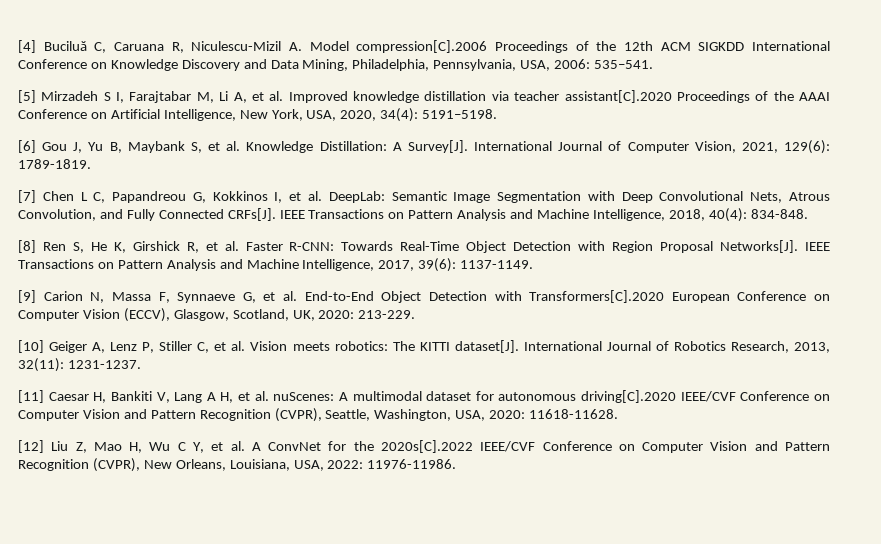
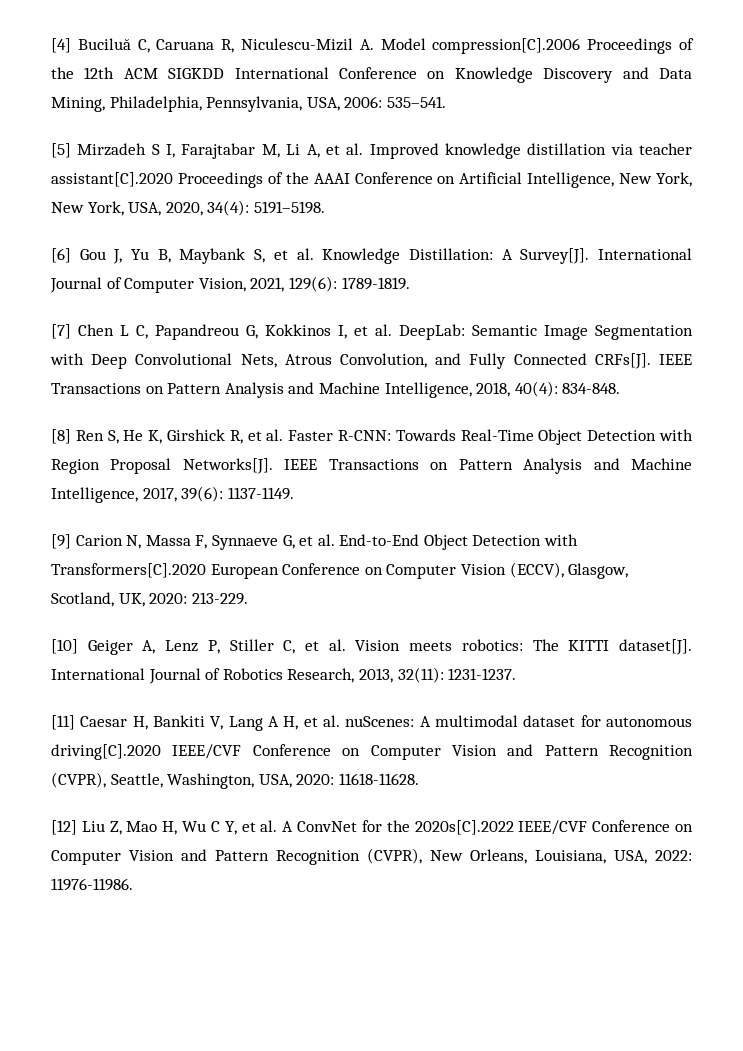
- [5] Mirzadeh S I, Farajtabar M, Li A, et al. Improved knowledge distillation via teacher assistant[C].2020 Proceedings of the AAAI Conference on Artificial Intelligence, New York, USA, 2020, 34(4): 5191–5198.
+ [5] Mirzadeh S I, Farajtabar M, Li A, et al. Improved knowledge distillation via teacher assistant[C].2020 Proceedings of the AAAI Conference on Artificial Intelligence, New York, New York, USA, 2020, 34(4): 5191–5198.

